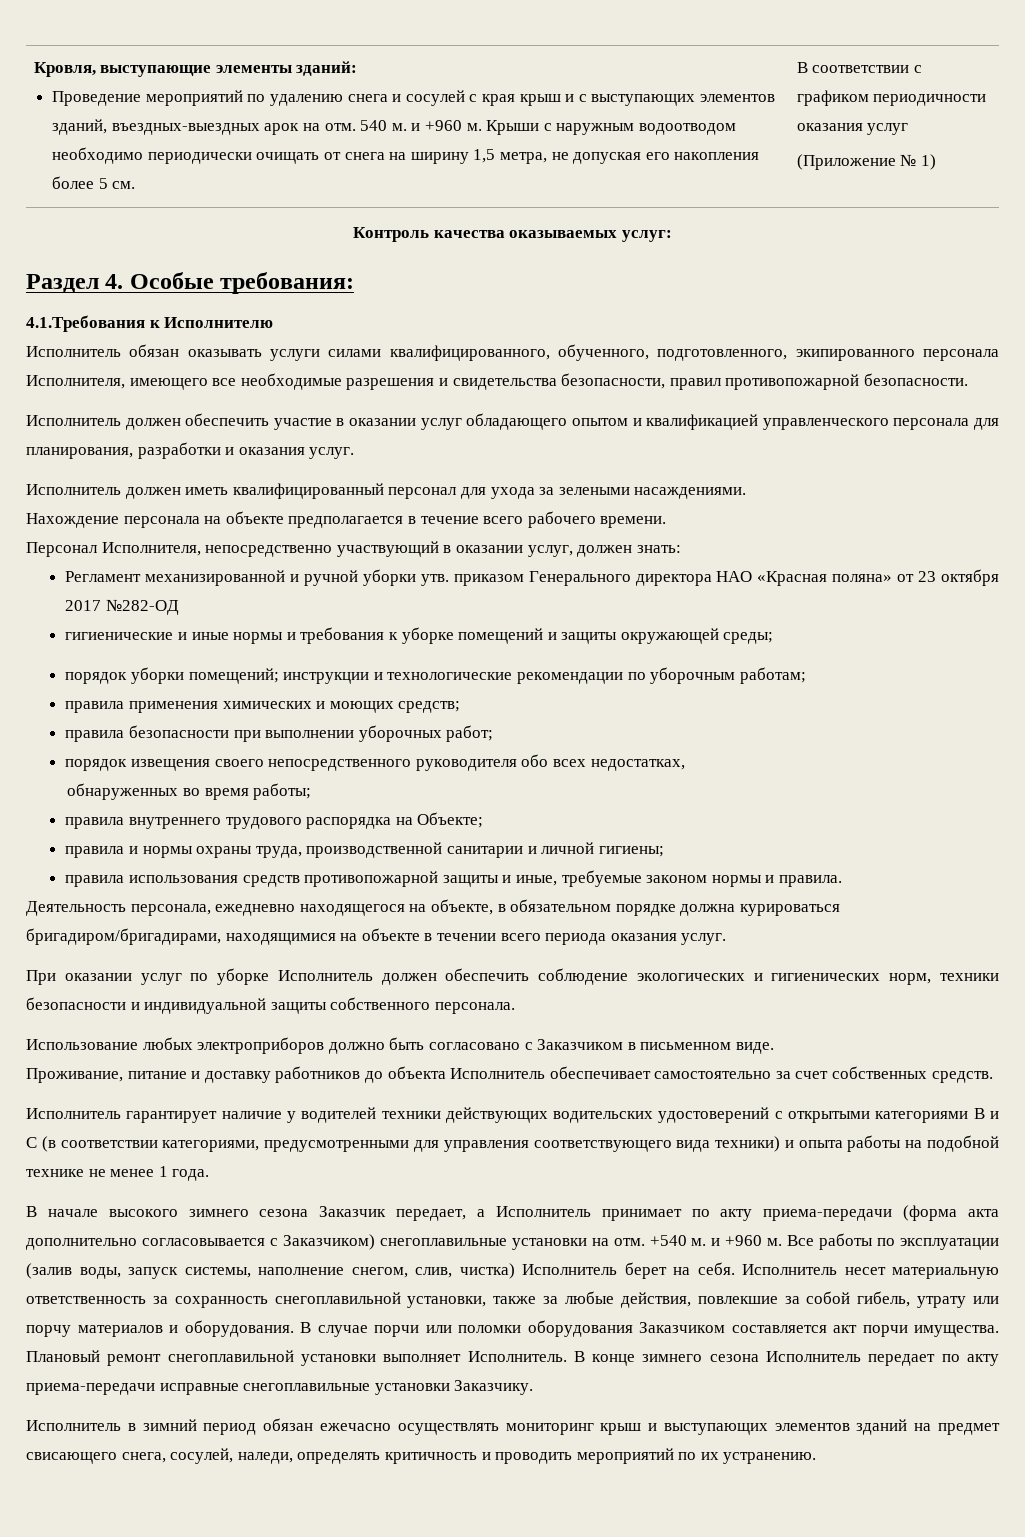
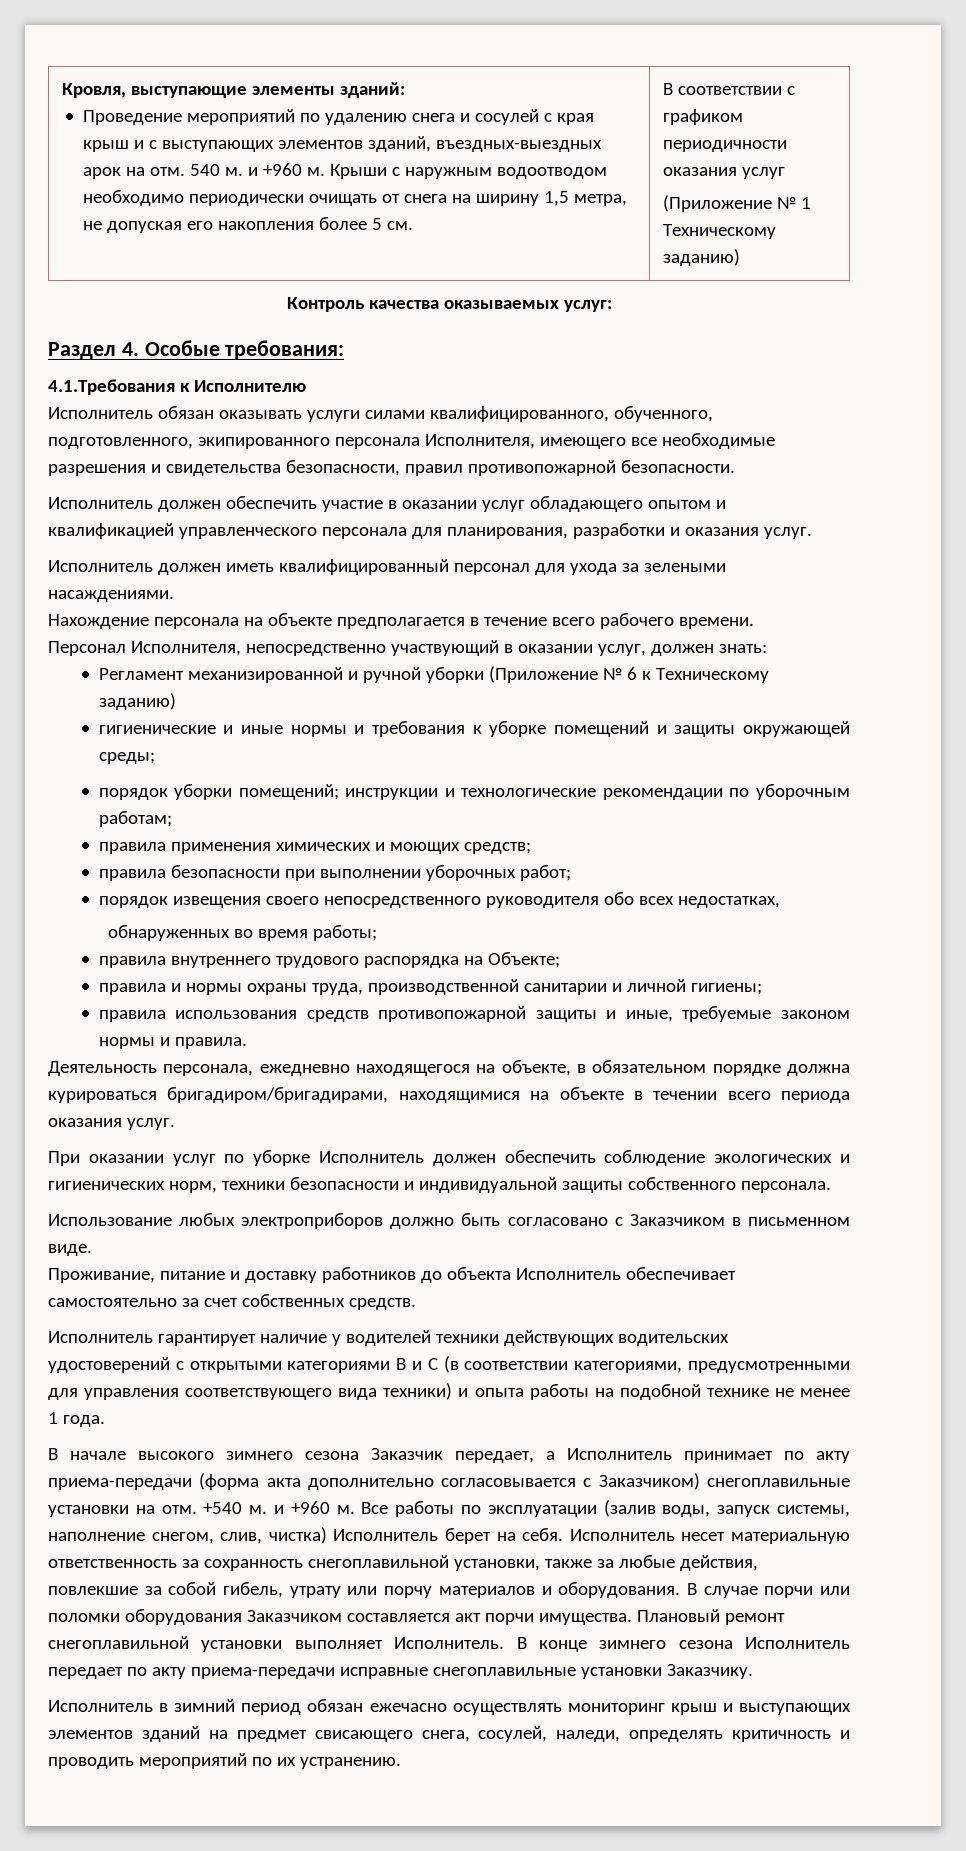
- (Приложение № 1)
+ (Приложение № 1 Техническому заданию)
- Регламент механизированной и ручной уборки утв. приказом Генерального директора НАО «Красная поляна» от 23 октября 2017 №282-ОД
+ Регламент механизированной и ручной уборки (Приложение № 6 к Техническому заданию)

